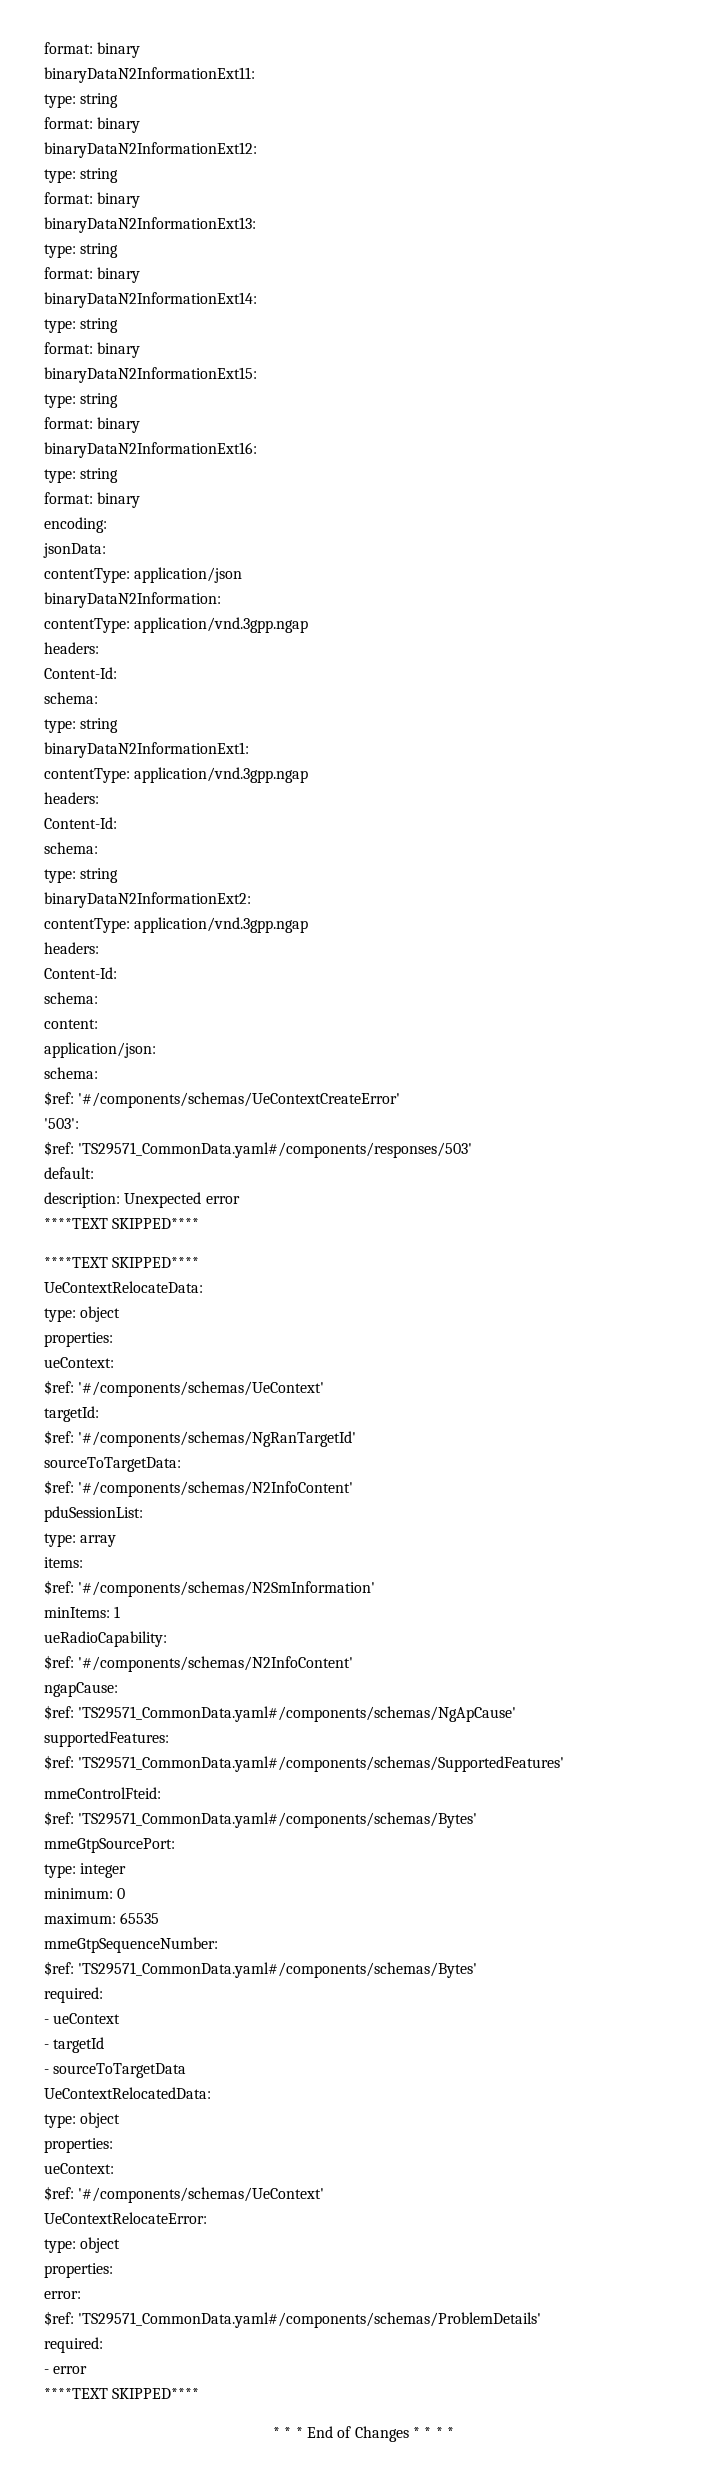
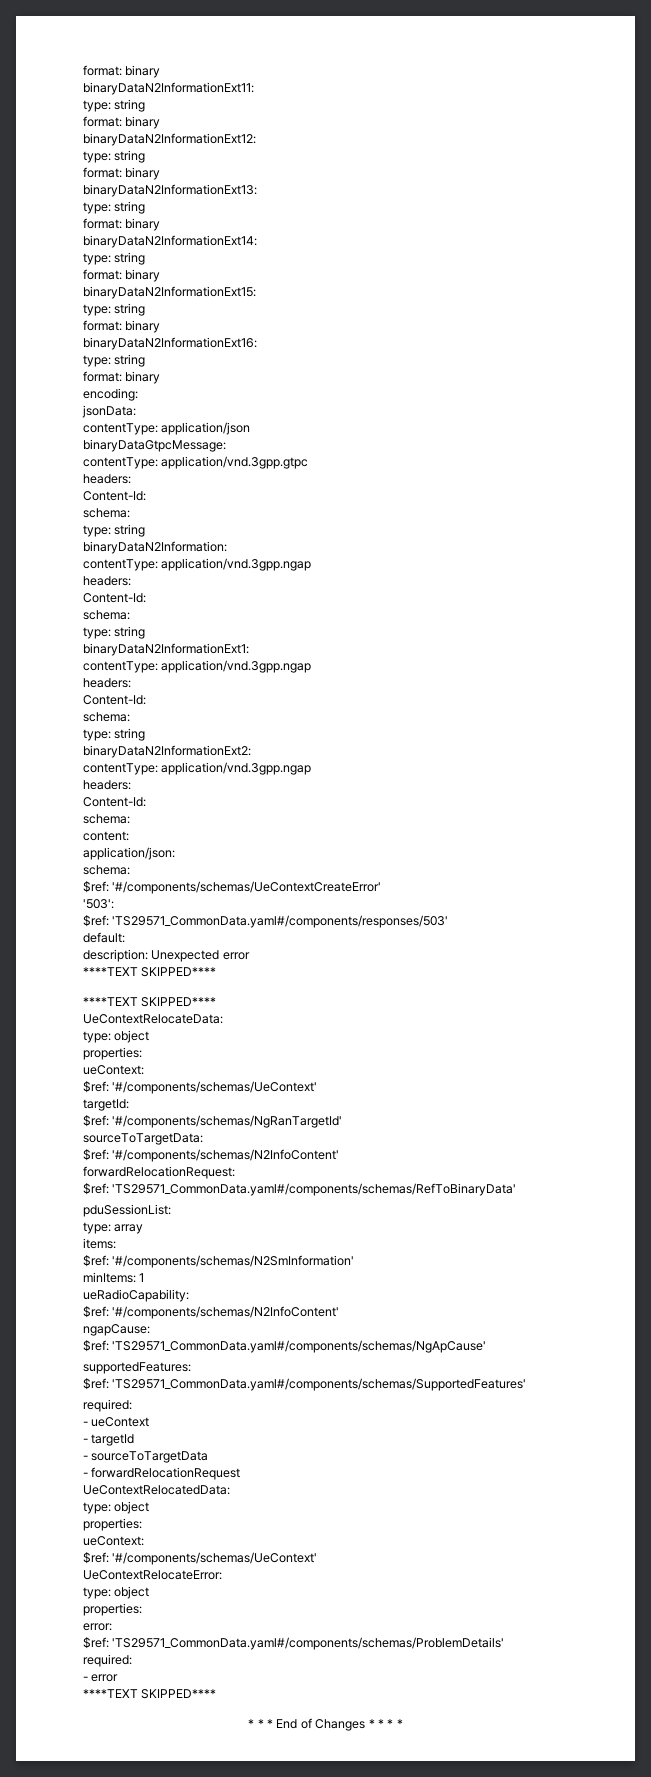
+ binaryDataGtpcMessage:
+ contentType: application/vnd.3gpp.gtpc
+ headers:
+ Content-Id:
+ schema:
+ type: string
+ forwardRelocationRequest:
+ $ref: 'TS29571_CommonData.yaml#/components/schemas/RefToBinaryData'
- mmeControlFteid:
- $ref: 'TS29571_CommonData.yaml#/components/schemas/Bytes'
- mmeGtpSourcePort:
- type: integer
- minimum: 0
- maximum: 65535
- mmeGtpSequenceNumber:
- $ref: 'TS29571_CommonData.yaml#/components/schemas/Bytes'
+ - forwardRelocationRequest

